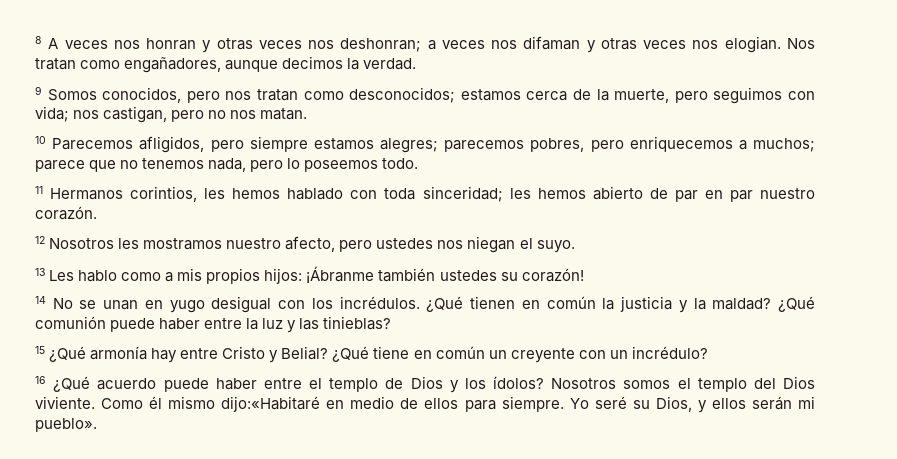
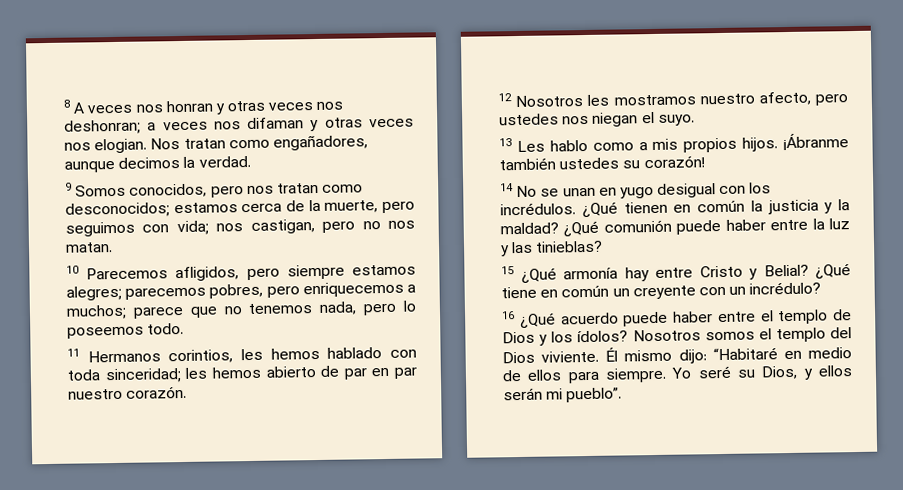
- 13 Les hablo como a mis propios hijos: ¡Ábranme también ustedes su corazón!
+ 13 Les hablo como a mis propios hijos. ¡Ábranme también ustedes su corazón!
- Como él mismo dijo:«Habitaré en medio de ellos para siempre.
+ Él mismo dijo: “Habitaré en medio de ellos para siempre.
- Yo seré su Dios, y ellos serán mi pueblo».
+ Yo seré su Dios, y ellos serán mi pueblo”.

